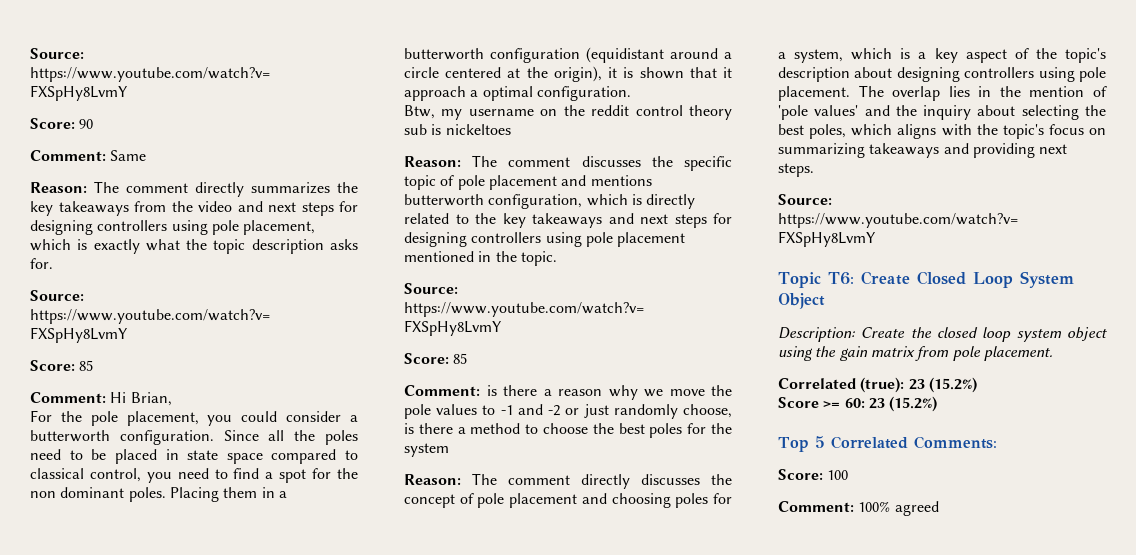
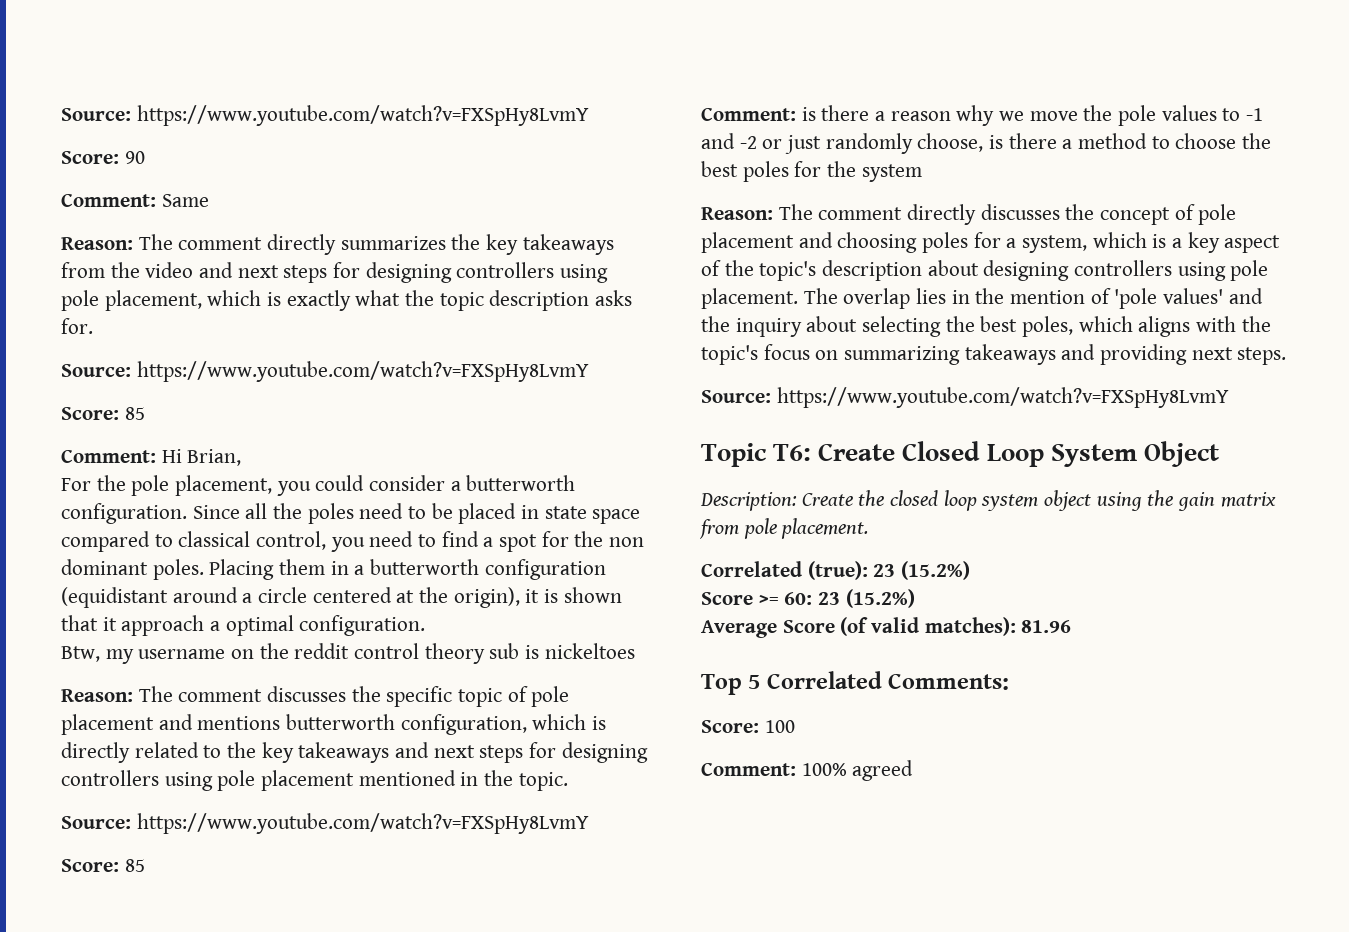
+ Average Score (of valid matches): 81.96

